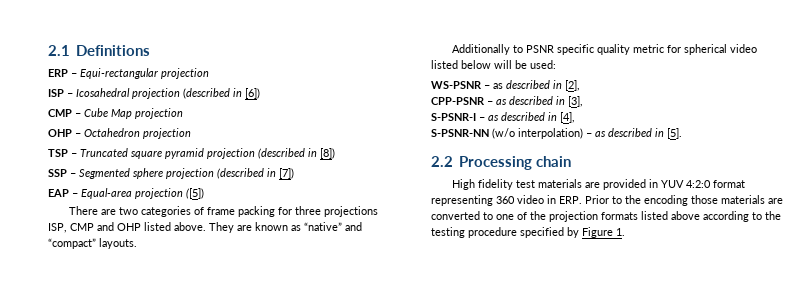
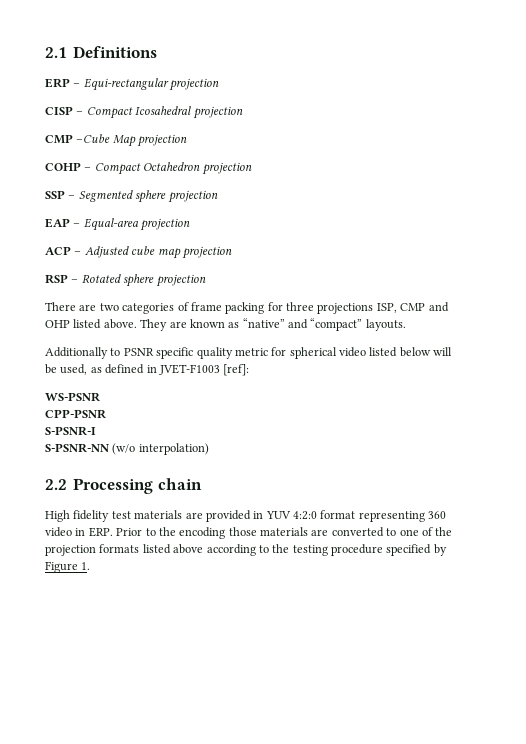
- ISP – Icosahedral projection (described in [6])
- CMP – Cube Map projection
+ CISP – Compact Icosahedral projection
+ CMP –Cube Map projection
- OHP – Octahedron projection
+ COHP – Compact Octahedron projection
- TSP – Truncated square pyramid projection (described in [8])
- SSP – Segmented sphere projection (described in [7])
+ SSP – Segmented sphere projection
- EAP – Equal-area projection ([5])
+ EAP – Equal-area projection
+ ACP – Adjusted cube map projection
+ RSP – Rotated sphere projection
- Additionally to PSNR specific quality metric for spherical video listed below will be used:
- WS-PSNR – as described in [2],
- CPP-PSNR – as described in [3],
- S-PSNR-I – as described in [4],
- S-PSNR-NN (w/o interpolation) – as described in [5].
+ Additionally to PSNR specific quality metric for spherical video listed below will be used, as defined in JVET-F1003 [ref]:
+ WS-PSNR
+ CPP-PSNR
+ S-PSNR-I
+ S-PSNR-NN (w/o interpolation)

